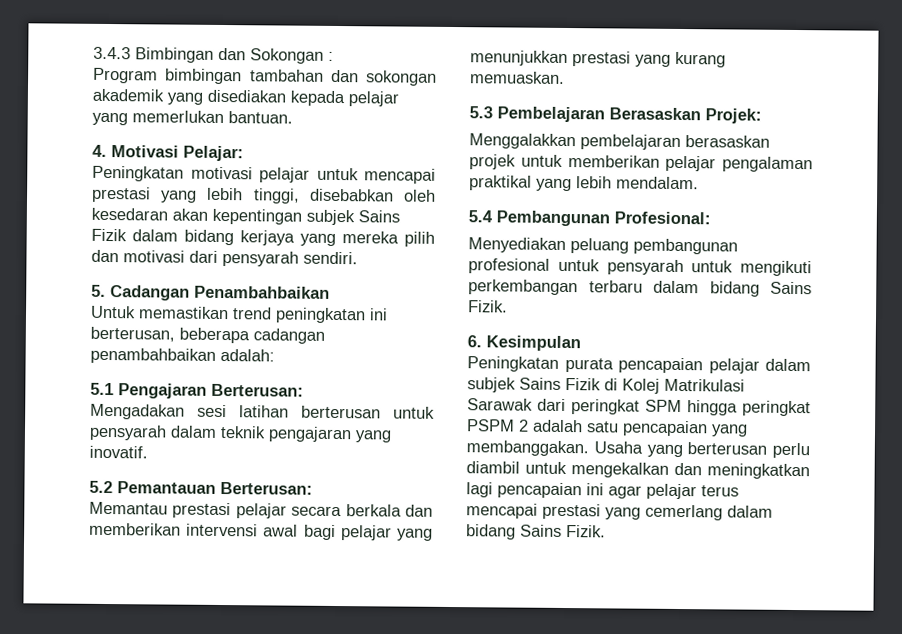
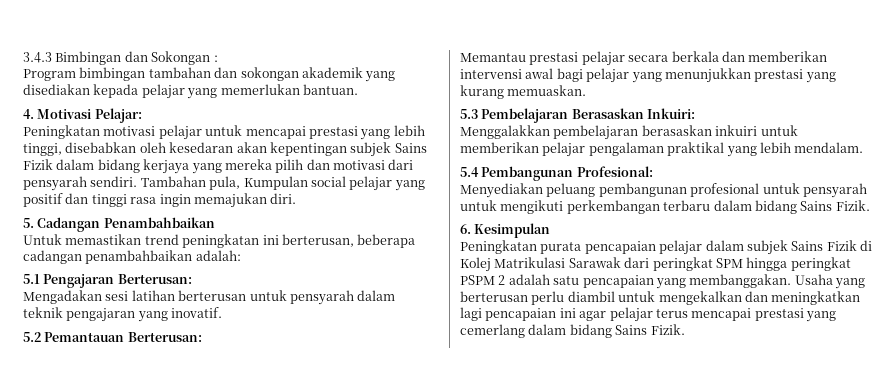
+ Tambahan pula, Kumpulan social pelajar yang positif dan tinggi rasa ingin memajukan diri.
- 5.3 Pembelajaran Berasaskan Projek:
+ 5.3 Pembelajaran Berasaskan Inkuiri:
- Menggalakkan pembelajaran berasaskan projek untuk memberikan pelajar pengalaman praktikal yang lebih mendalam.
+ Menggalakkan pembelajaran berasaskan inkuiri untuk memberikan pelajar pengalaman praktikal yang lebih mendalam.

